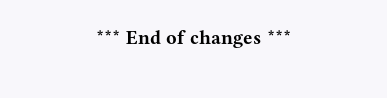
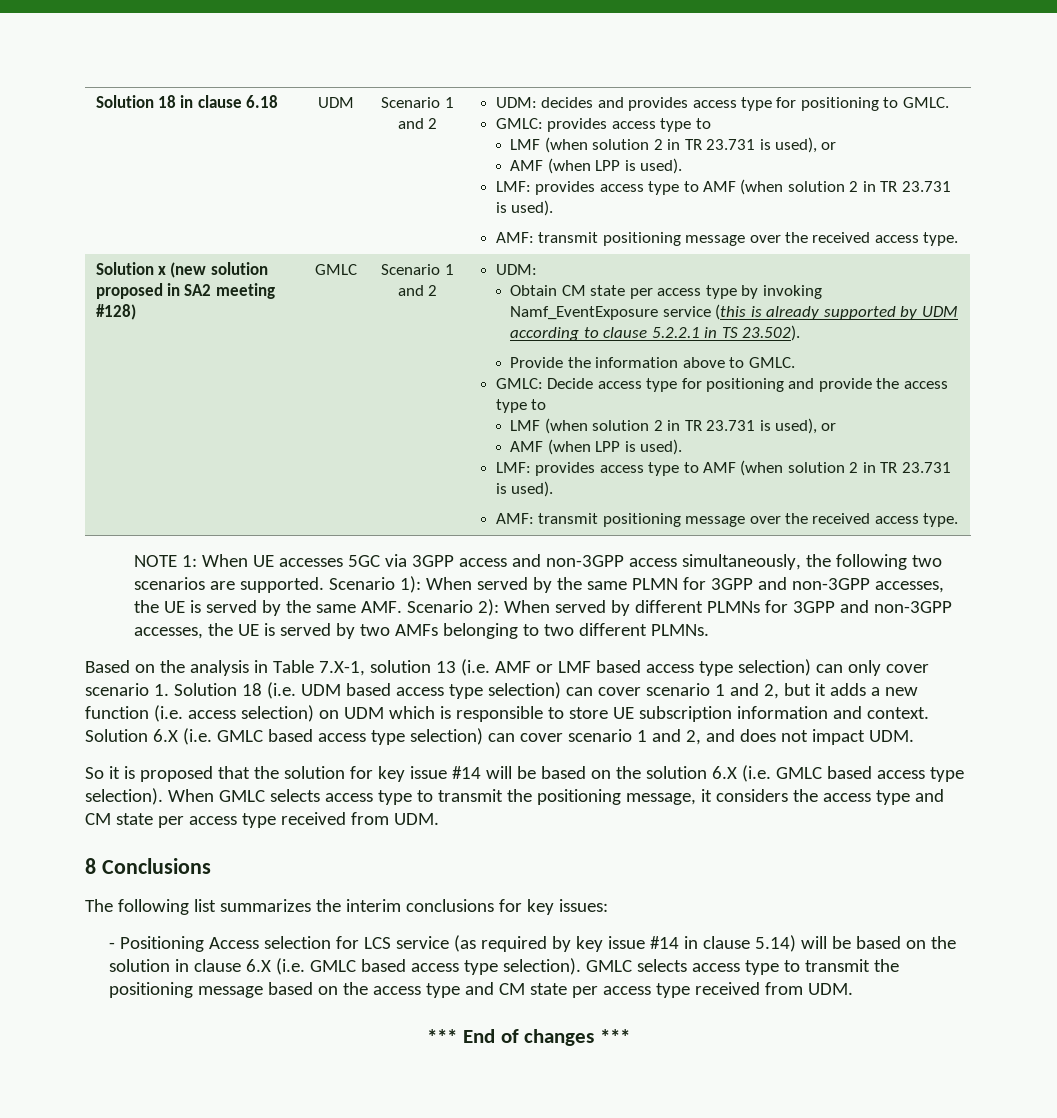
+ Solution 18 in clause 6.18 | UDM | Scenario 1 and 2 | UDM: decides and provides access type for positioning to GMLC.
+ GMLC: provides access type to
+ LMF (when solution 2 in TR 23.731 is used), or
+ AMF (when LPP is used).
+ LMF: provides access type to AMF (when solution 2 in TR 23.731 is used).
+ AMF: transmit positioning message over the received access type.
+ Solution x (new solution proposed in SA2 meeting #128) | GMLC | Scenario 1 and 2 | UDM:
+ Obtain CM state per access type by invoking Namf_EventExposure service (this is already supported by UDM according to clause 5.2.2.1 in TS 23.502).
+ Provide the information above to GMLC.
+ GMLC: Decide access type for positioning and provide the access type to
+ LMF (when solution 2 in TR 23.731 is used), or
+ AMF (when LPP is used).
+ LMF: provides access type to AMF (when solution 2 in TR 23.731 is used).
+ AMF: transmit positioning message over the received access type.
+ NOTE 1: When UE accesses 5GC via 3GPP access and non-3GPP access simultaneously, the following two scenarios are supported. Scenario 1): When served by the same PLMN for 3GPP and non-3GPP accesses, the UE is served by the same AMF. Scenario 2): When served by different PLMNs for 3GPP and non-3GPP accesses, the UE is served by two AMFs belonging to two different PLMNs.
+ Based on the analysis in Table 7.X-1, solution 13 (i.e. AMF or LMF based access type selection) can only cover scenario 1. Solution 18 (i.e. UDM based access type selection) can cover scenario 1 and 2, but it adds a new function (i.e. access selection) on UDM which is responsible to store UE subscription information and context. Solution 6.X (i.e. GMLC based access type selection) can cover scenario 1 and 2, and does not impact UDM.
+ So it is proposed that the solution for key issue #14 will be based on the solution 6.X (i.e. GMLC based access type selection). When GMLC selects access type to transmit the positioning message, it considers the access type and CM state per access type received from UDM.
+ 8 Conclusions
+ The following list summarizes the interim conclusions for key issues:
+ - Positioning Access selection for LCS service (as required by key issue #14 in clause 5.14) will be based on the solution in clause 6.X (i.e. GMLC based access type selection). GMLC selects access type to transmit the positioning message based on the access type and CM state per access type received from UDM.

